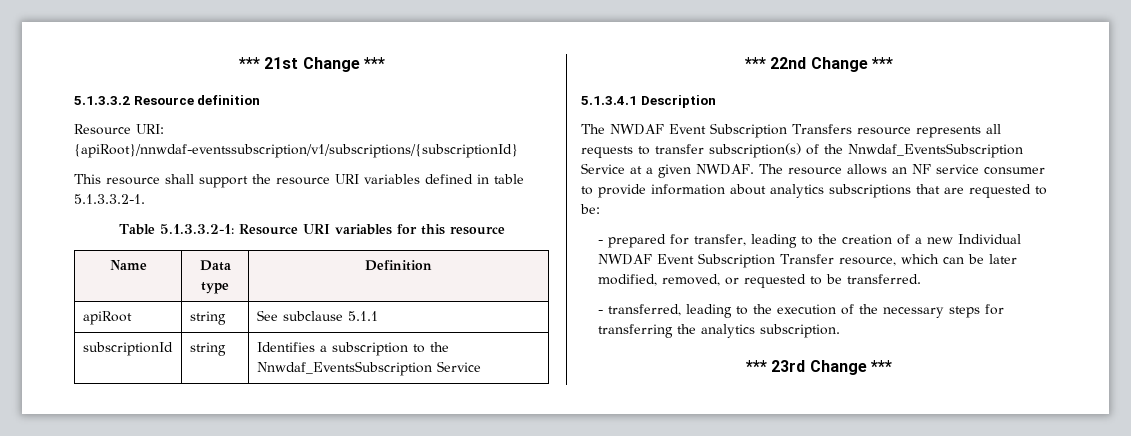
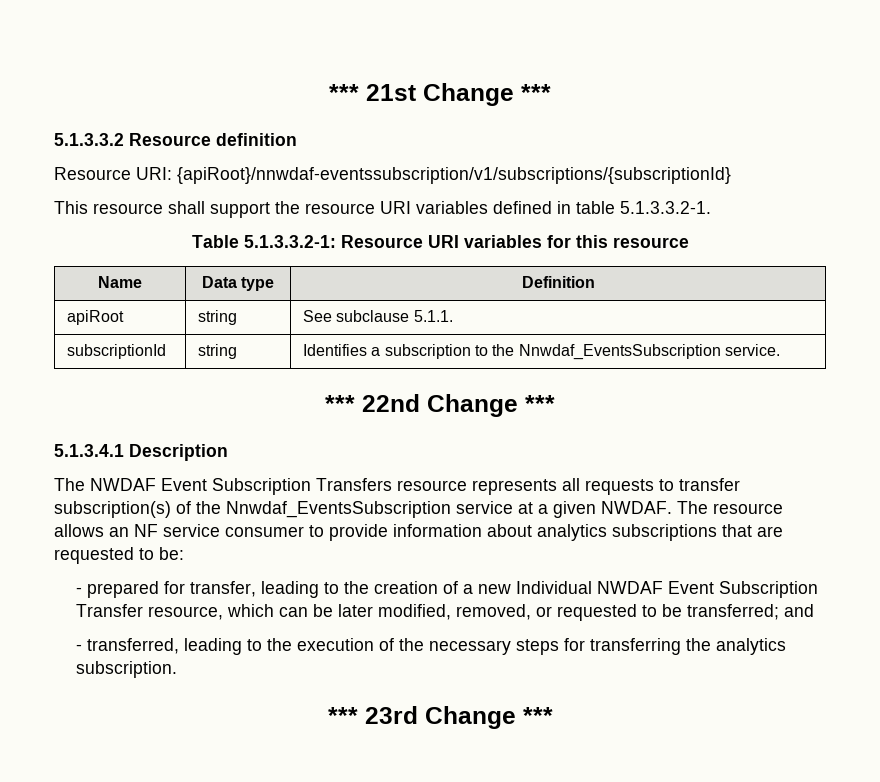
- apiRoot | string | See subclause 5.1.1
+ apiRoot | string | See subclause 5.1.1.
- subscriptionId | string | Identifies a subscription to the Nnwdaf_EventsSubscription Service
+ subscriptionId | string | Identifies a subscription to the Nnwdaf_EventsSubscription service.
- The NWDAF Event Subscription Transfers resource represents all requests to transfer subscription(s) of the Nnwdaf_EventsSubscription Service at a given NWDAF.
+ The NWDAF Event Subscription Transfers resource represents all requests to transfer subscription(s) of the Nnwdaf_EventsSubscription service at a given NWDAF.
- - prepared for transfer, leading to the creation of a new Individual NWDAF Event Subscription Transfer resource, which can be later modified, removed, or requested to be transferred.
+ - prepared for transfer, leading to the creation of a new Individual NWDAF Event Subscription Transfer resource, which can be later modified, removed, or requested to be transferred; and

